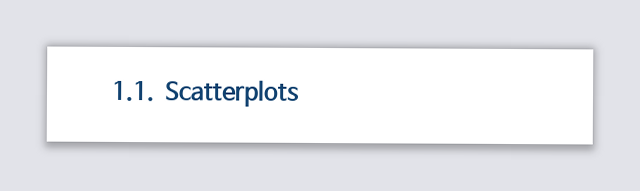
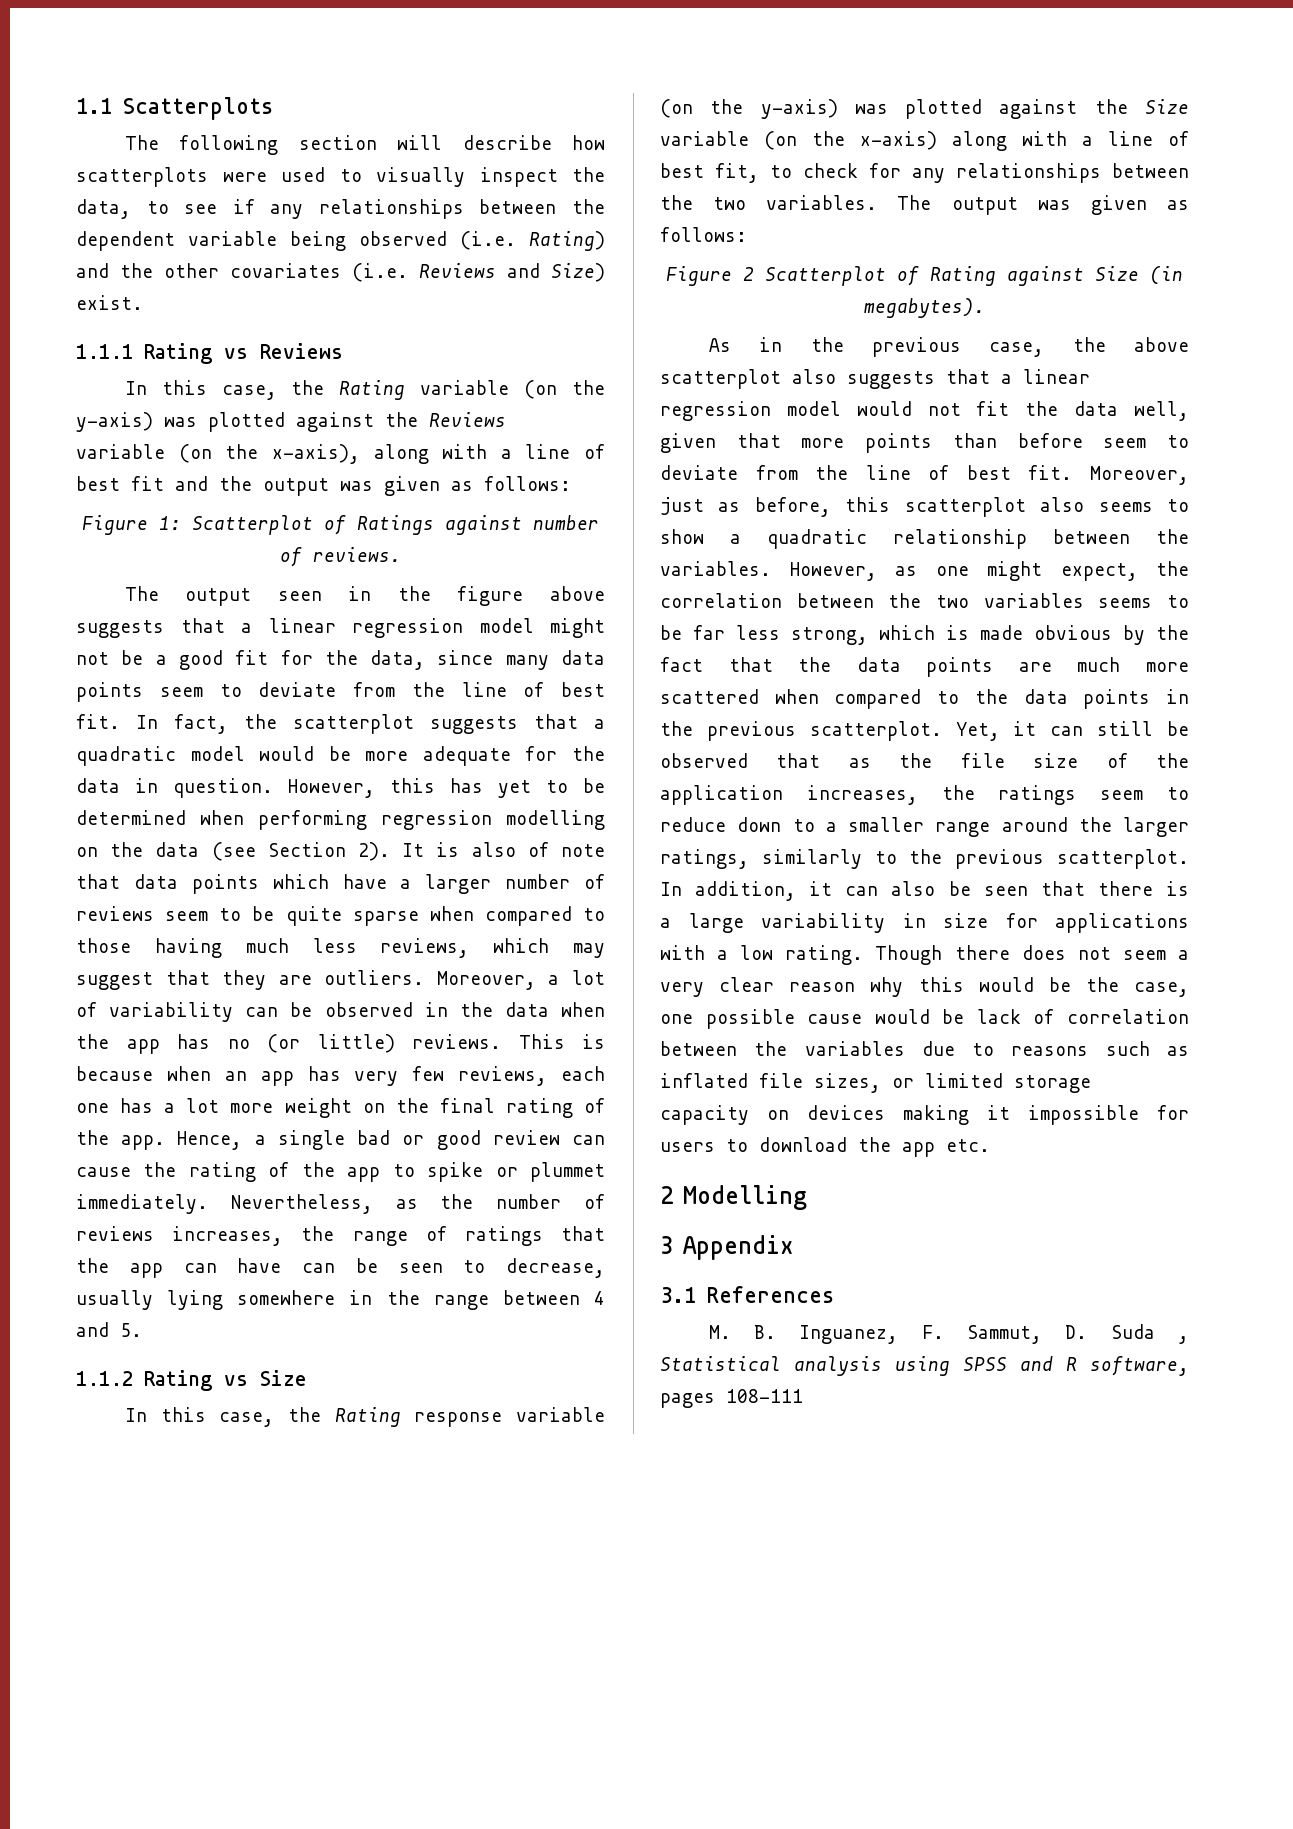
- 1.1. Scatterplots
+ 1.1 Scatterplots
+ The following section will describe how scatterplots were used to visually inspect the data, to see if any relationships between the dependent variable being observed (i.e. Rating) and the other covariates (i.e. Reviews and Size) exist.
+ 1.1.1 Rating vs Reviews
+ In this case, the Rating variable (on the y-axis) was plotted against the Reviews variable (on the x-axis), along with a line of best fit and the output was given as follows:
+ Figure 1: Scatterplot of Ratings against number of reviews.
+ The output seen in the figure above suggests that a linear regression model might not be a good fit for the data, since many data points seem to deviate from the line of best fit. In fact, the scatterplot suggests that a quadratic model would be more adequate for the data in question. However, this has yet to be determined when performing regression modelling on the data (see Section 2). It is also of note that data points which have a larger number of reviews seem to be quite sparse when compared to those having much less reviews, which may suggest that they are outliers. Moreover, a lot of variability can be observed in the data when the app has no (or little) reviews. This is because when an app has very few reviews, each one has a lot more weight on the final rating of the app. Hence, a single bad or good review can cause the rating of the app to spike or plummet immediately. Nevertheless, as the number of reviews increases, the range of ratings that the app can have can be seen to decrease, usually lying somewhere in the range between 4 and 5.
+ 1.1.2 Rating vs Size
+ In this case, the Rating response variable (on the y-axis) was plotted against the Size variable (on the x-axis) along with a line of best fit, to check for any relationships between the two variables. The output was given as follows:
+ Figure 2 Scatterplot of Rating against Size (in megabytes).
+ As in the previous case, the above scatterplot also suggests that a linear regression model would not fit the data well, given that more points than before seem to deviate from the line of best fit. Moreover, just as before, this scatterplot also seems to show a quadratic relationship between the variables. However, as one might expect, the correlation between the two variables seems to be far less strong, which is made obvious by the fact that the data points are much more scattered when compared to the data points in the previous scatterplot. Yet, it can still be observed that as the file size of the application increases, the ratings seem to reduce down to a smaller range around the larger ratings, similarly to the previous scatterplot. In addition, it can also be seen that there is a large variability in size for applications with a low rating. Though there does not seem a very clear reason why this would be the case, one possible cause would be lack of correlation between the variables due to reasons such as inflated file sizes, or limited storage capacity on devices making it impossible for users to download the app etc.
+ 2 Modelling
+ 3 Appendix
+ 3.1 References
+ M. B. Inguanez, F. Sammut, D. Suda , Statistical analysis using SPSS and R software, pages 108-111

